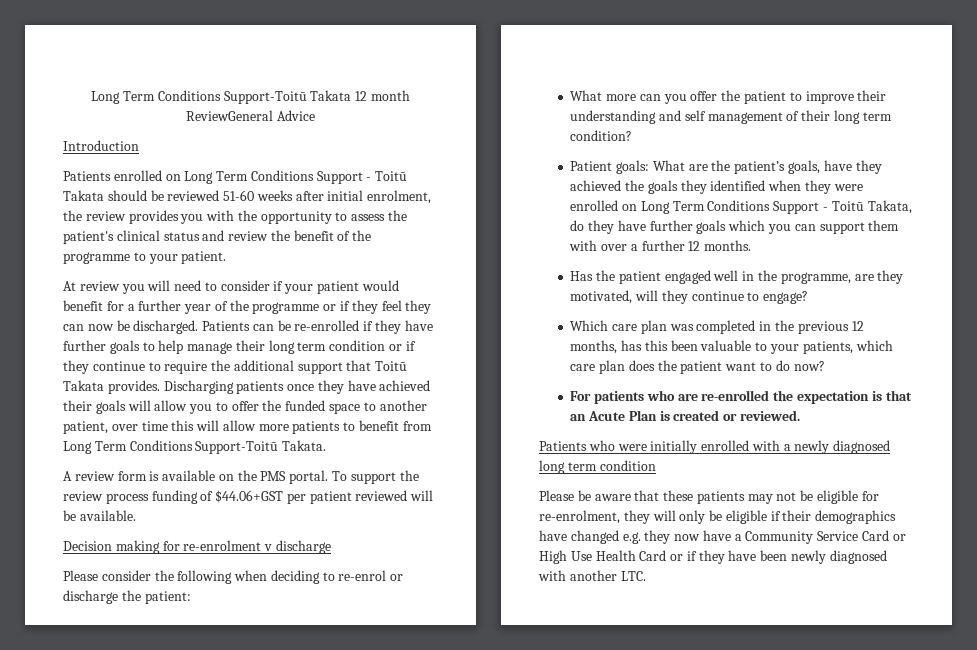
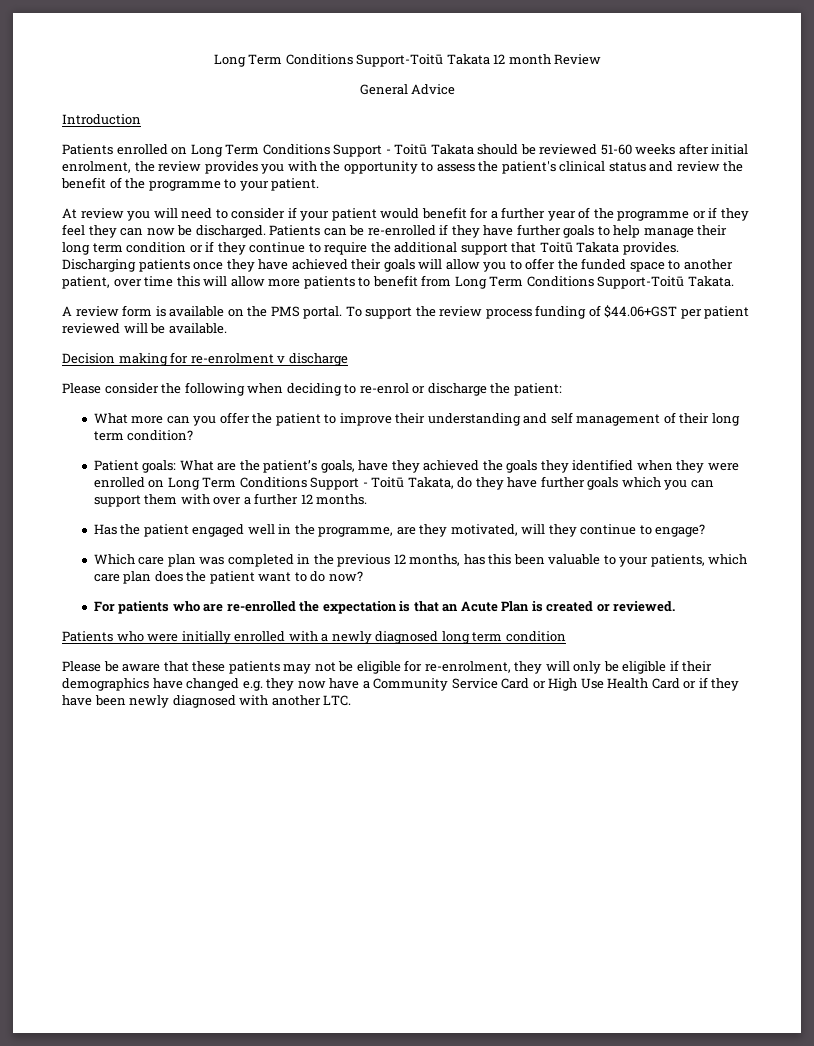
- Long Term Conditions Support-Toitū Takata 12 month ReviewGeneral Advice
+ Long Term Conditions Support-Toitū Takata 12 month Review
+ General Advice

